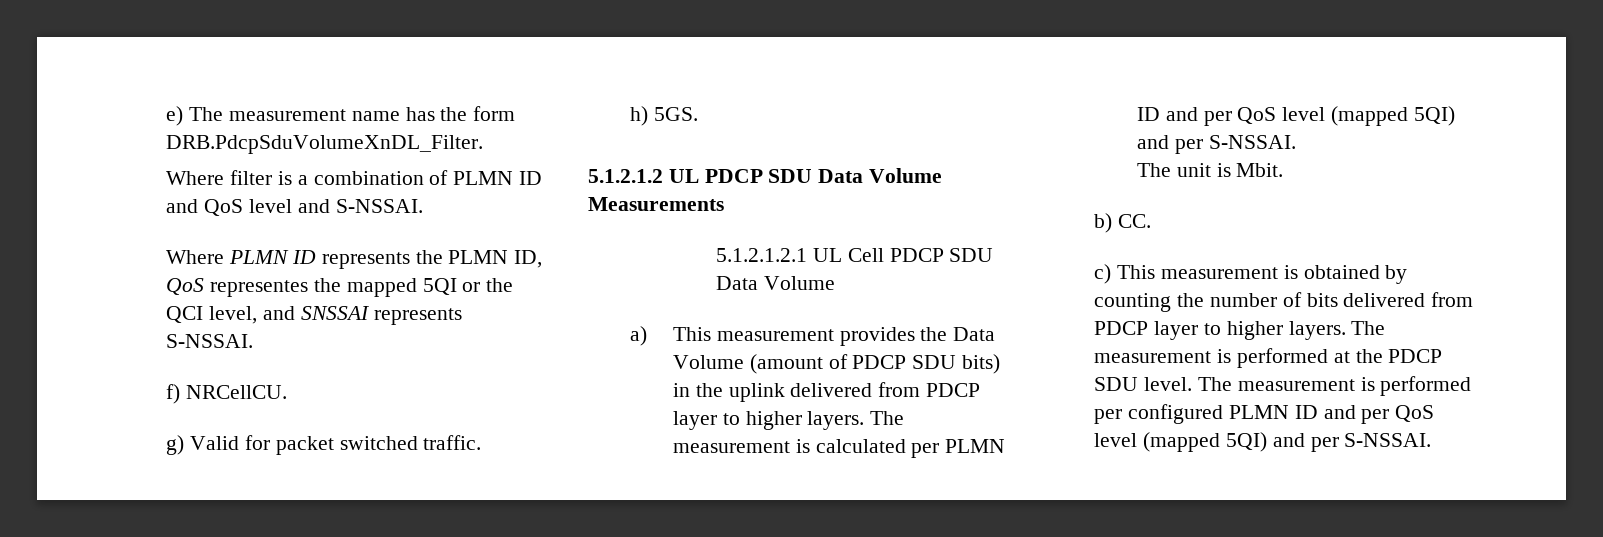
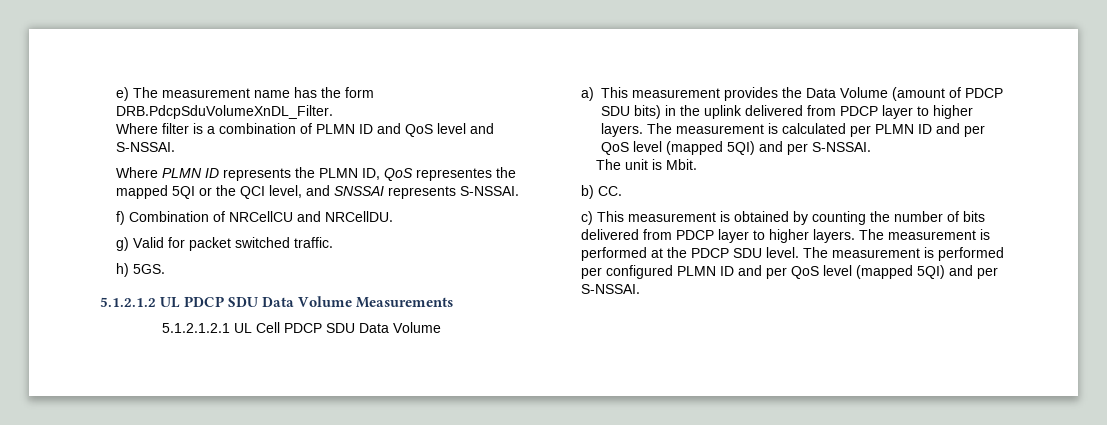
- f) NRCellCU.
+ f) Combination of NRCellCU and NRCellDU.

